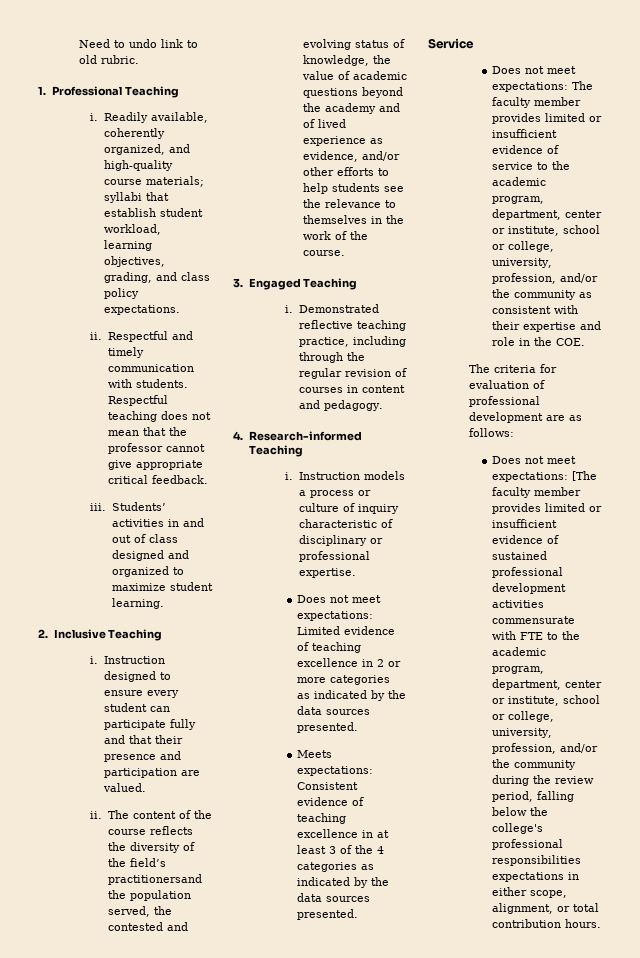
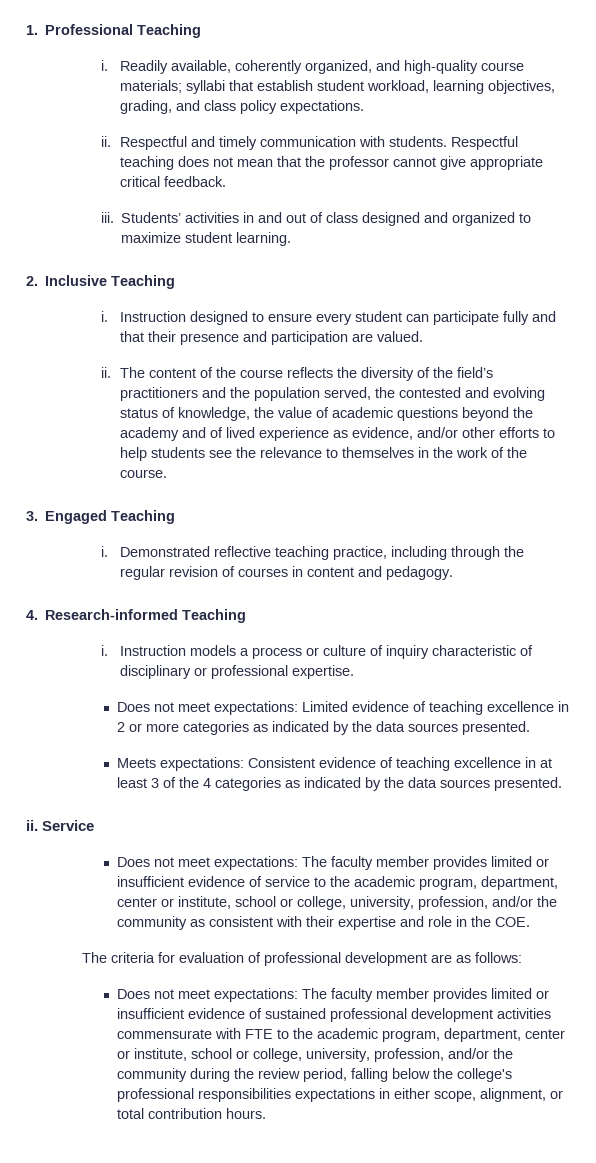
- Need to undo link to old rubric.
- The content of the course reflects the diversity of the field’s practitionersand the population served, the contested and evolving status of knowledge, the value of academic questions beyond the academy and of lived experience as evidence, and/or other efforts to help students see the relevance to themselves in the work of the course.
+ The content of the course reflects the diversity of the field’s practitioners and the population served, the contested and evolving status of knowledge, the value of academic questions beyond the academy and of lived experience as evidence, and/or other efforts to help students see the relevance to themselves in the work of the course.
  Meets expectations: Consistent evidence of teaching excellence in at least 3 of the 4 categories as indicated by the data sources presented.
- Service
+ ii. Service
- Does not meet expectations: [The faculty member provides limited or insufficient evidence of sustained professional development activities commensurate with FTE to the academic program, department, center or institute, school or college, university, profession, and/or the community during the review period, falling below the college's professional responsibilities expectations in either scope, alignment, or total contribution hours.
+ Does not meet expectations: The faculty member provides limited or insufficient evidence of sustained professional development activities commensurate with FTE to the academic program, department, center or institute, school or college, university, profession, and/or the community during the review period, falling below the college's professional responsibilities expectations in either scope, alignment, or total contribution hours.

